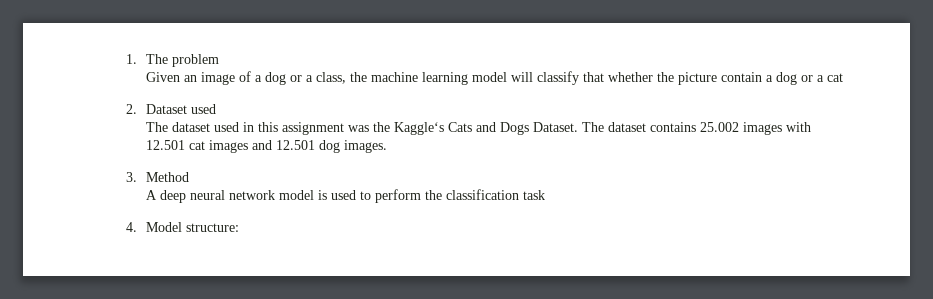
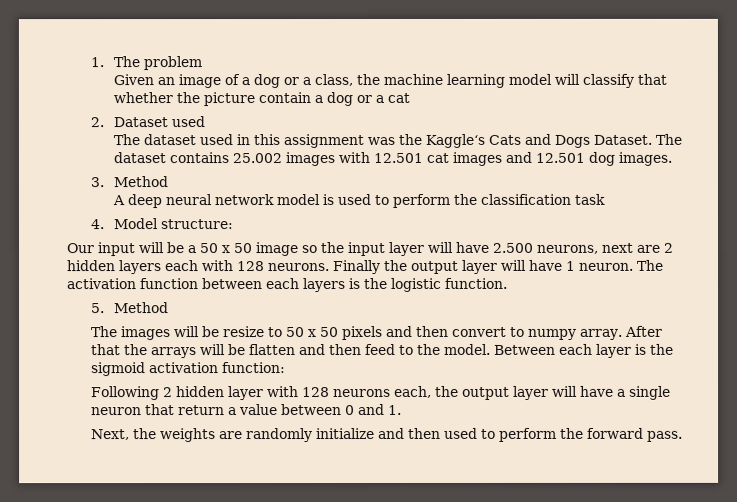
+ Our input will be a 50 x 50 image so the input layer will have 2.500 neurons, next are 2 hidden layers each with 128 neurons. Finally the output layer will have 1 neuron. The activation function between each layers is the logistic function.
+ 5. Method
+ The images will be resize to 50 x 50 pixels and then convert to numpy array. After that the arrays will be flatten and then feed to the model. Between each layer is the sigmoid activation function:
+ Following 2 hidden layer with 128 neurons each, the output layer will have a single neuron that return a value between 0 and 1.
+ Next, the weights are randomly initialize and then used to perform the forward pass.

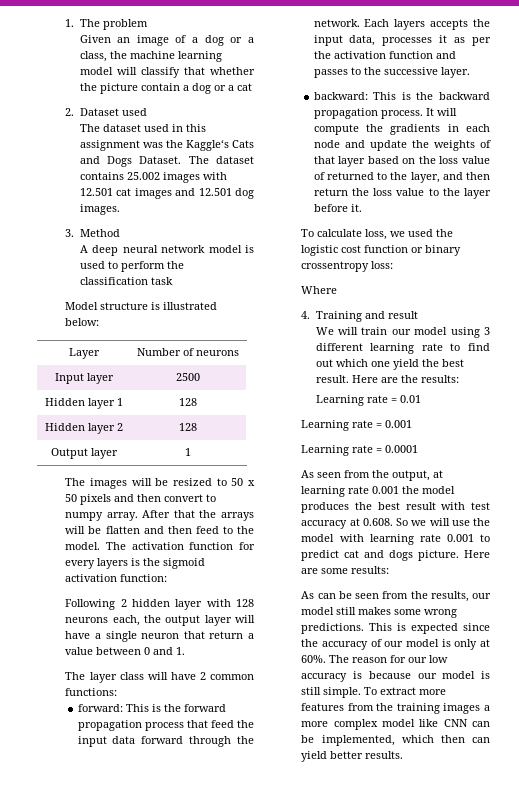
- 4. Model structure:
- Our input will be a 50 x 50 image so the input layer will have 2.500 neurons, next are 2 hidden layers each with 128 neurons. Finally the output layer will have 1 neuron. The activation function between each layers is the logistic function.
- 5. Method
+ Model structure is illustrated below:
+ Layer | Number of neurons
+ Input layer | 2500
+ Hidden layer 1 | 128
+ Hidden layer 2 | 128
+ Output layer | 1
- The images will be resize to 50 x 50 pixels and then convert to numpy array.
+ The images will be resized to 50 x 50 pixels and then convert to numpy array.
- Between each layer is the sigmoid activation function:
+ The activation function for every layers is the sigmoid activation function:
- Next, the weights are randomly initialize and then used to perform the forward pass.
+ The layer class will have 2 common functions:
+ forward: This is the forward propagation process that feed the input data forward through the network. Each layers accepts the input data, processes it as per the activation function and passes to the successive layer.
+ backward: This is the backward propagation process. It will compute the gradients in each node and update the weights of that layer based on the loss value of returned to the layer, and then return the loss value to the layer before it.
+ To calculate loss, we used the logistic cost function or binary crossentropy loss:
+ Where
+ 4. Training and result
+ We will train our model using 3 different learning rate to find out which one yield the best result. Here are the results:
+ Learning rate = 0.01
+ Learning rate = 0.001
+ Learning rate = 0.0001
+ As seen from the output, at learning rate 0.001 the model produces the best result with test accuracy at 0.608. So we will use the model with learning rate 0.001 to predict cat and dogs picture. Here are some results:
+ As can be seen from the results, our model still makes some wrong predictions. This is expected since the accuracy of our model is only at 60%. The reason for our low accuracy is because our model is still simple. To extract more features from the training images a more complex model like CNN can be implemented, which then can yield better results.

